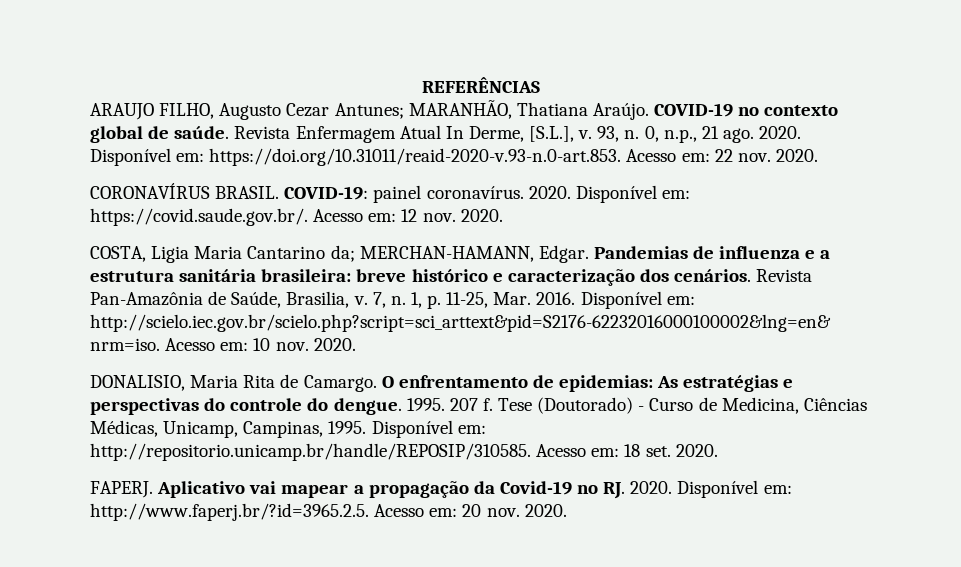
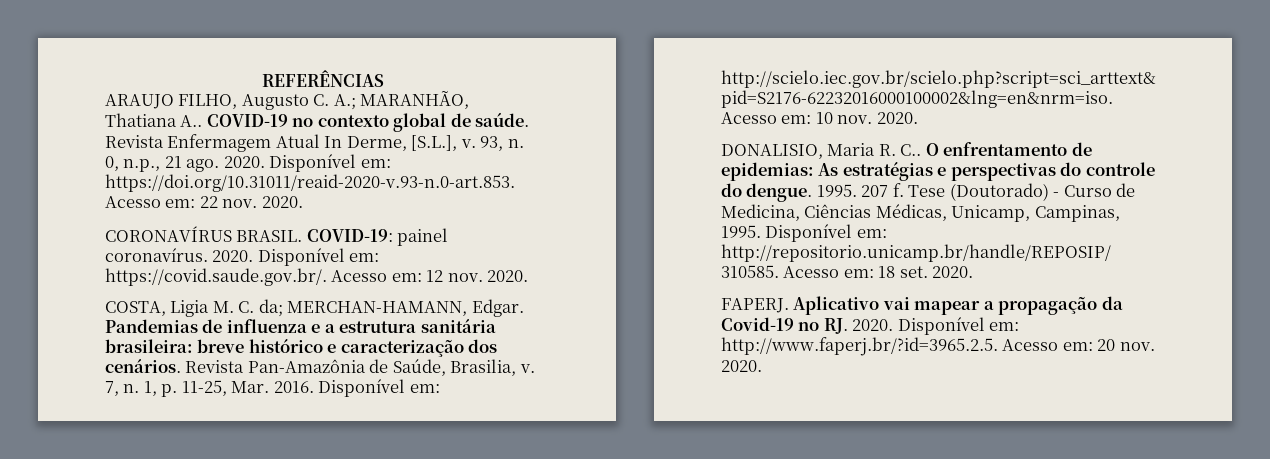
- ARAUJO FILHO, Augusto Cezar Antunes; MARANHÃO, Thatiana Araújo.
+ ARAUJO FILHO, Augusto C. A.; MARANHÃO, Thatiana A..
- COSTA, Ligia Maria Cantarino da; MERCHAN-HAMANN, Edgar.
+ COSTA, Ligia M. C. da; MERCHAN-HAMANN, Edgar.
- DONALISIO, Maria Rita de Camargo.
+ DONALISIO, Maria R. C..

